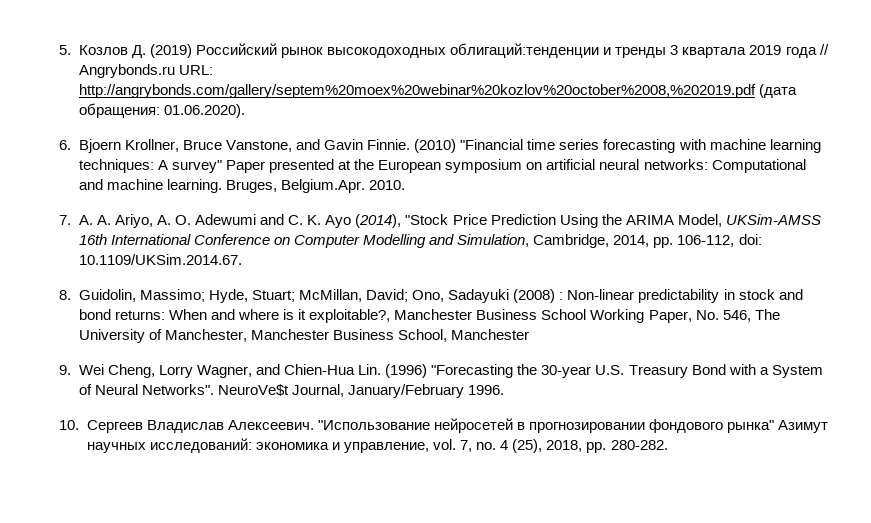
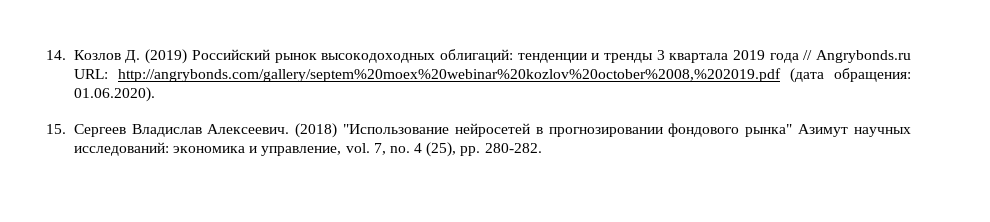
- 5. Козлов Д. (2019) Российский рынок высокодоходных облигаций:тенденции и тренды 3 квартала 2019 года // Angrybonds.ru URL: http://angrybonds.com/gallery/septem%20moex%20webinar%20kozlov%20october%2008,%202019.pdf (дата обращения: 01.06.2020).
+ 14. Козлов Д. (2019) Российский рынок высокодоходных облигаций: тенденции и тренды 3 квартала 2019 года // Angrybonds.ru URL: http://angrybonds.com/gallery/septem%20moex%20webinar%20kozlov%20october%2008,%202019.pdf (дата обращения: 01.06.2020).
- 6. Bjoern Krollner, Bruce Vanstone, and Gavin Finnie. (2010) "Financial time series forecasting with machine learning techniques: A survey" Paper presented at the European symposium on artificial neural networks: Computational and machine learning. Bruges, Belgium.Apr. 2010.
- 7. A. A. Ariyo, A. O. Adewumi and C. K. Ayo (2014), "Stock Price Prediction Using the ARIMA Model, UKSim-AMSS 16th International Conference on Computer Modelling and Simulation, Cambridge, 2014, pp. 106-112, doi: 10.1109/UKSim.2014.67.
- 8. Guidolin, Massimo; Hyde, Stuart; McMillan, David; Ono, Sadayuki (2008) : Non-linear predictability in stock and bond returns: When and where is it exploitable?, Manchester Business School Working Paper, No. 546, The University of Manchester, Manchester Business School, Manchester
- 9. Wei Cheng, Lorry Wagner, and Chien-Hua Lin. (1996) "Forecasting the 30-year U.S. Treasury Bond with a System of Neural Networks". NeuroVe$t Journal, January/February 1996.
- 10. Сергеев Владислав Алексеевич.
+ 15. Сергеев Владислав Алексеевич.
- "Использование нейросетей в прогнозировании фондового рынка" Азимут научных исследований: экономика и управление, vol. 7, no. 4 (25), 2018, pp. 280-282.
+ (2018) "Использование нейросетей в прогнозировании фондового рынка" Азимут научных исследований: экономика и управление, vol. 7, no. 4 (25), pp. 280-282.

